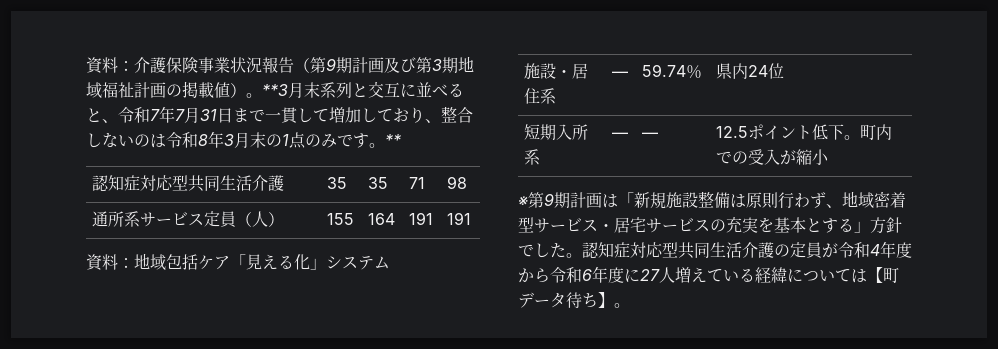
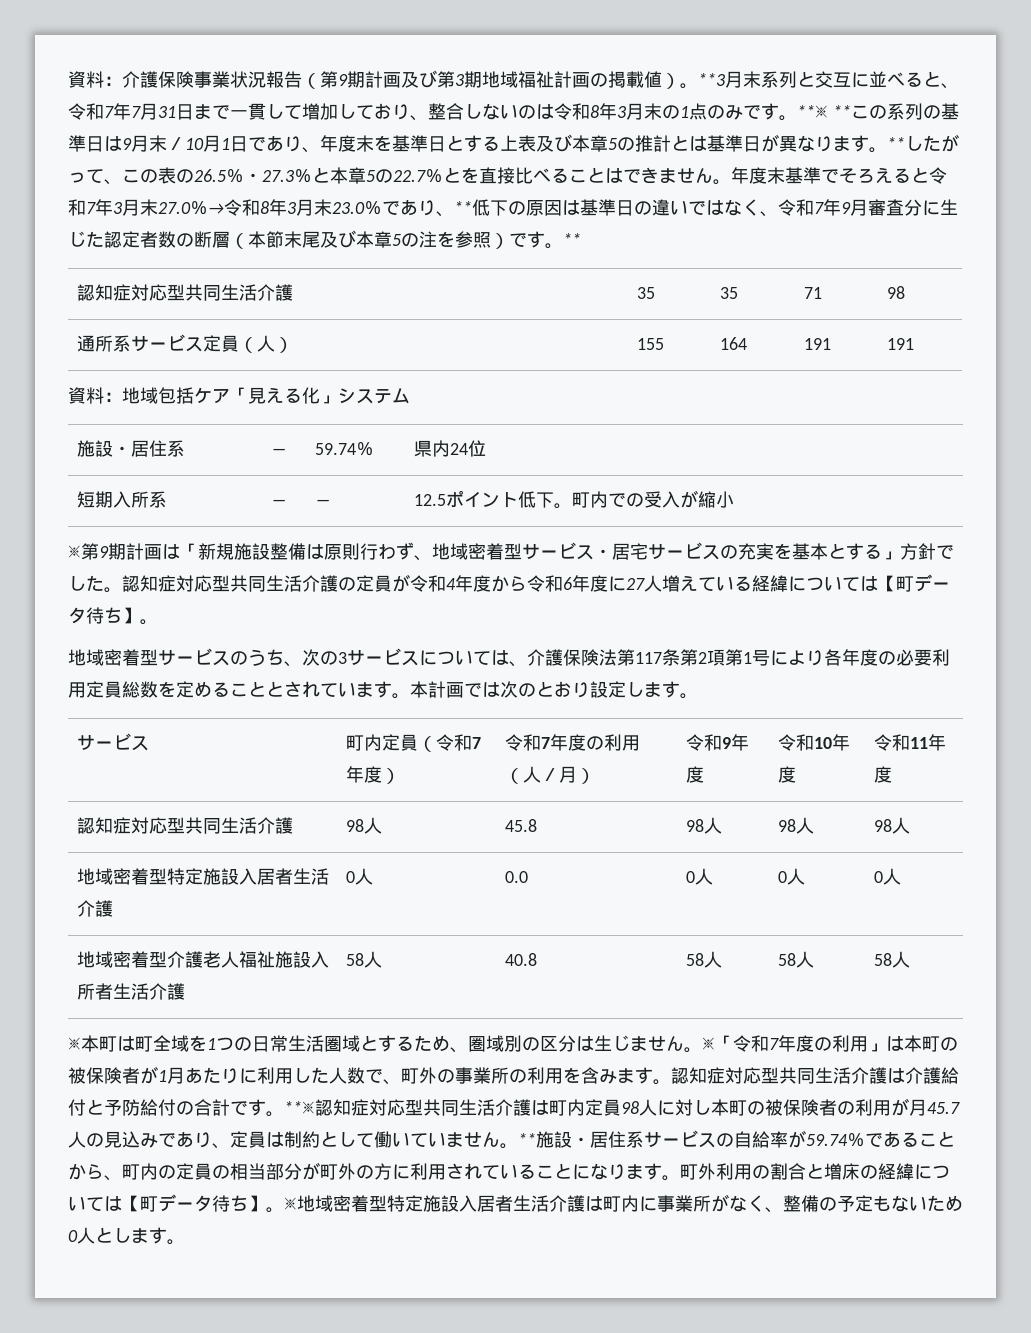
+ **※ **この系列の基準日は9月末／10月1日であり、年度末を基準日とする上表及び本章5の推計とは基準日が異なります。**したがって、この表の26.5％・27.3％と本章5の22.7％とを直接比べることはできません。年度末基準でそろえると令和7年3月末27.0％→令和8年3月末23.0％であり、**低下の原因は基準日の違いではなく、令和7年9月審査分に生じた認定者数の断層（本節末尾及び本章5の注を参照）です。
+ 地域密着型サービスのうち、次の3サービスについては、介護保険法第117条第2項第1号により各年度の必要利用定員総数を定めることとされています。本計画では次のとおり設定します。
+ サービス | 町内定員（令和7年度） | 令和7年度の利用（人／月） | 令和9年度 | 令和10年度 | 令和11年度
+ 認知症対応型共同生活介護 | 98人 | 45.8 | 98人 | 98人 | 98人
+ 地域密着型特定施設入居者生活介護 | 0人 | 0.0 | 0人 | 0人 | 0人
+ 地域密着型介護老人福祉施設入所者生活介護 | 58人 | 40.8 | 58人 | 58人 | 58人
+ ※本町は町全域を1つの日常生活圏域とするため、圏域別の区分は生じません。※「令和7年度の利用」は本町の被保険者が1月あたりに利用した人数で、町外の事業所の利用を含みます。認知症対応型共同生活介護は介護給付と予防給付の合計です。**※認知症対応型共同生活介護は町内定員98人に対し本町の被保険者の利用が月45.7人の見込みであり、定員は制約として働いていません。**施設・居住系サービスの自給率が59.74％であることから、町内の定員の相当部分が町外の方に利用されていることになります。町外利用の割合と増床の経緯については【町データ待ち】。※地域密着型特定施設入居者生活介護は町内に事業所がなく、整備の予定もないため0人とします。

